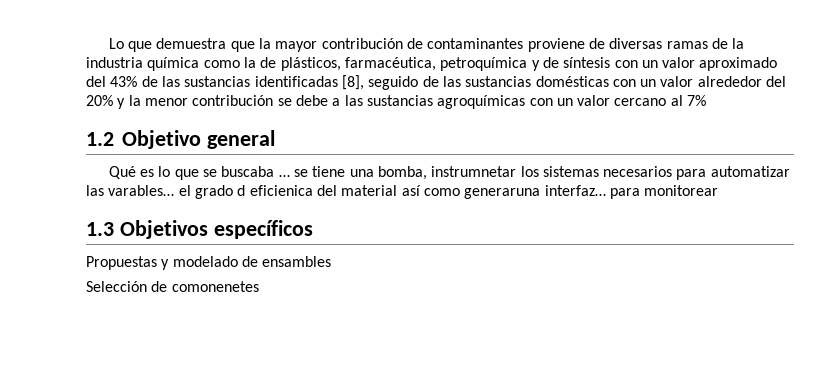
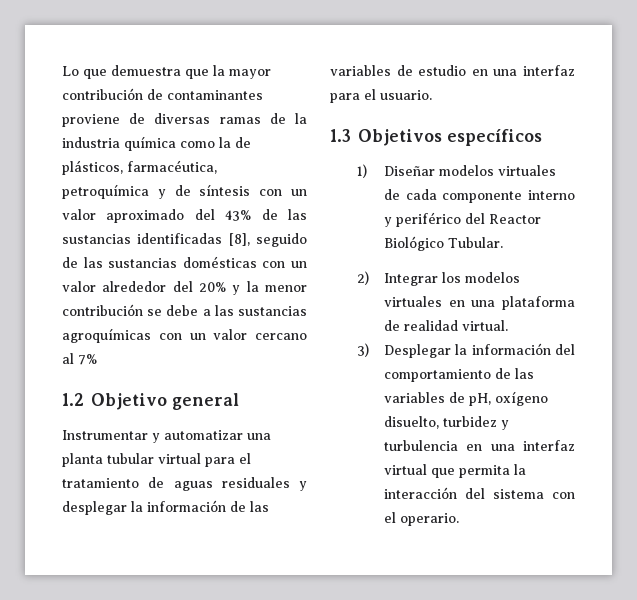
- Qué es lo que se buscaba … se tiene una bomba, instrumnetar los sistemas necesarios para automatizar las varables… el grado d eficienica del material así como generaruna interfaz… para monitorear
+ Instrumentar y automatizar una planta tubular virtual para el tratamiento de aguas residuales y desplegar la información de las variables de estudio en una interfaz para el usuario.
  1.3 Objetivos específicos
- Propuestas y modelado de ensambles
- Selección de comonenetes
+ 1) Diseñar modelos virtuales de cada componente interno y periférico del Reactor Biológico Tubular.
+ 2) Integrar los modelos virtuales en una plataforma de realidad virtual.
+ 3) Desplegar la información del comportamiento de las variables de pH, oxígeno disuelto, turbidez y turbulencia en una interfaz virtual que permita la interacción del sistema con el operario.

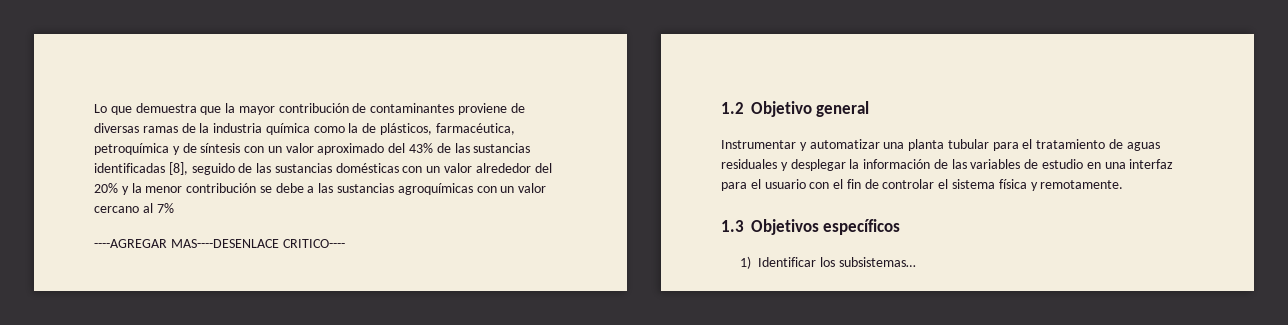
+ ----AGREGAR MAS----DESENLACE CRITICO----
- Instrumentar y automatizar una planta tubular virtual para el tratamiento de aguas residuales y desplegar la información de las variables de estudio en una interfaz para el usuario.
+ Instrumentar y automatizar una planta tubular para el tratamiento de aguas residuales y desplegar la información de las variables de estudio en una interfaz para el usuario con el fin de controlar el sistema física y remotamente.
  1.3 Objetivos específicos
- 1) Diseñar modelos virtuales de cada componente interno y periférico del Reactor Biológico Tubular.
- 2) Integrar los modelos virtuales en una plataforma de realidad virtual.
- 3) Desplegar la información del comportamiento de las variables de pH, oxígeno disuelto, turbidez y turbulencia en una interfaz virtual que permita la interacción del sistema con el operario.
+ 1) Identificar los subsistemas…

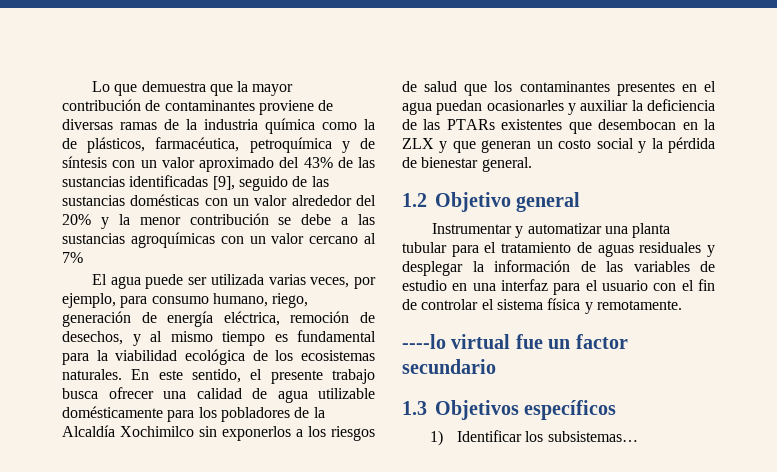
- Lo que demuestra que la mayor contribución de contaminantes proviene de diversas ramas de la industria química como la de plásticos, farmacéutica, petroquímica y de síntesis con un valor aproximado del 43% de las sustancias identificadas [8], seguido de las sustancias domésticas con un valor alrededor del 20% y la menor contribución se debe a las sustancias agroquímicas con un valor cercano al 7%
+ Lo que demuestra que la mayor contribución de contaminantes proviene de diversas ramas de la industria química como la de plásticos, farmacéutica, petroquímica y de síntesis con un valor aproximado del 43% de las sustancias identificadas [9], seguido de las sustancias domésticas con un valor alrededor del 20% y la menor contribución se debe a las sustancias agroquímicas con un valor cercano al 7%
- ----AGREGAR MAS----DESENLACE CRITICO----
+ El agua puede ser utilizada varias veces, por ejemplo, para consumo humano, riego, generación de energía eléctrica, remoción de desechos, y al mismo tiempo es fundamental para la viabilidad ecológica de los ecosistemas naturales. En este sentido, el presente trabajo busca ofrecer una calidad de agua utilizable domésticamente para los pobladores de la Alcaldía Xochimilco sin exponerlos a los riesgos de salud que los contaminantes presentes en el agua puedan ocasionarles y auxiliar la deficiencia de las PTARs existentes que desembocan en la ZLX y que generan un costo social y la pérdida de bienestar general.
+ ----lo virtual fue un factor secundario

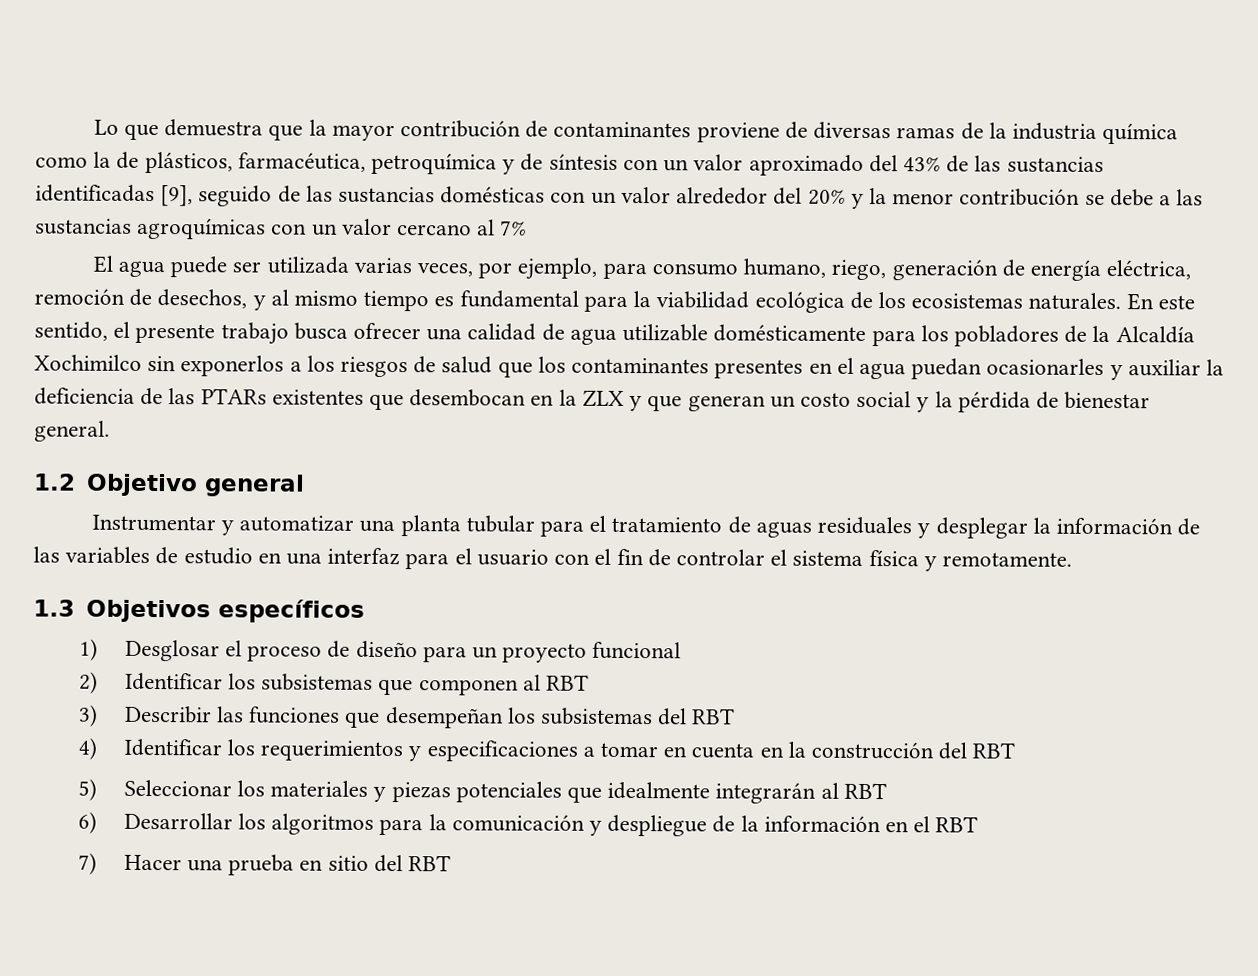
- ----lo virtual fue un factor secundario
  1.3 Objetivos específicos
- 1) Identificar los subsistemas…
+ 1) Desglosar el proceso de diseño para un proyecto funcional
+ 2) Identificar los subsistemas que componen al RBT
+ 3) Describir las funciones que desempeñan los subsistemas del RBT
+ 4) Identificar los requerimientos y especificaciones a tomar en cuenta en la construcción del RBT
+ 5) Seleccionar los materiales y piezas potenciales que idealmente integrarán al RBT
+ 6) Desarrollar los algoritmos para la comunicación y despliegue de la información en el RBT
+ 7) Hacer una prueba en sitio del RBT

